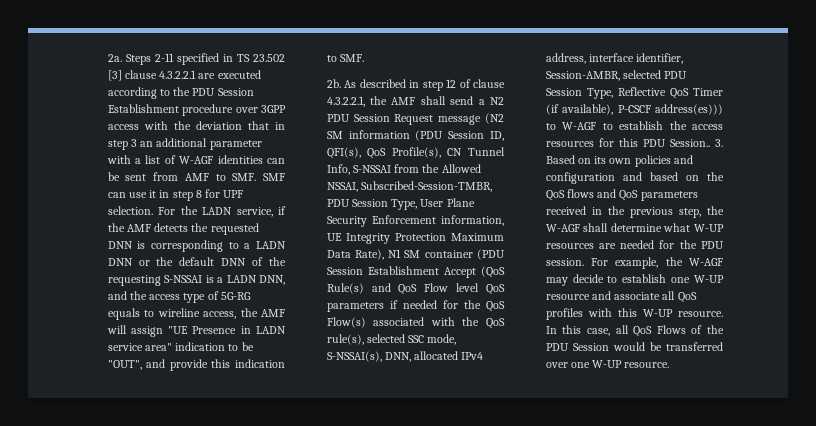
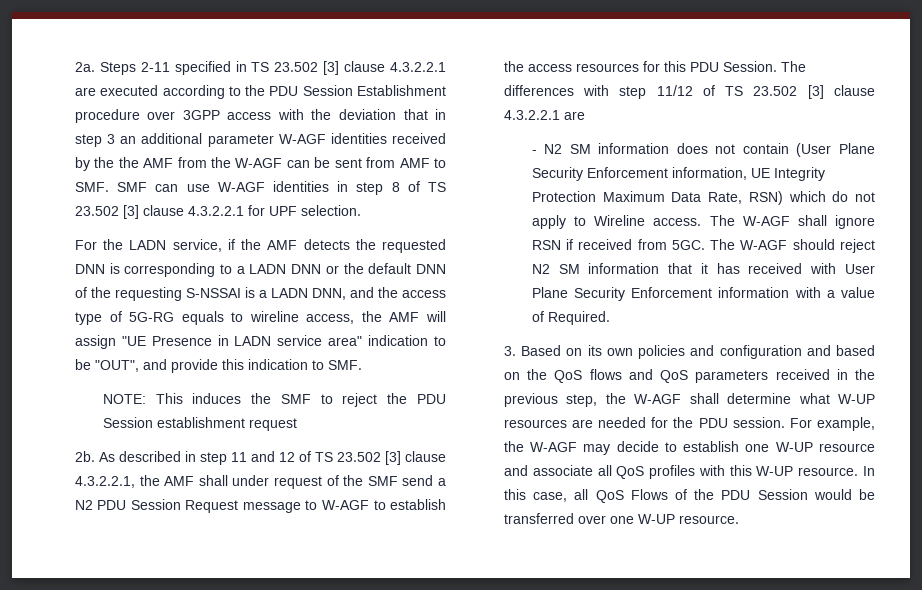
- Steps 2-11 specified in TS 23.502 [3] clause 4.3.2.2.1 are executed according to the PDU Session Establishment procedure over 3GPP access with the deviation that in step 3 an additional parameter with a list of W-AGF identities can be sent from AMF to SMF. SMF can use it in step 8 for UPF selection. For the LADN service, if the AMF detects the requested DNN is corresponding to a LADN DNN or the default DNN of the requesting S-NSSAI is a LADN DNN, and the access type of 5G-RG equals to wireline access, the AMF will assign "UE Presence in LADN service area" indication to be "OUT", and provide this indication to SMF.
+ Steps 2-11 specified in TS 23.502 [3] clause 4.3.2.2.1 are executed according to the PDU Session Establishment procedure over 3GPP access with the deviation that in step 3 an additional parameter W-AGF identities received by the the AMF from the W-AGF can be sent from AMF to SMF. SMF can use W-AGF identities in step 8 of TS 23.502 [3] clause 4.3.2.2.1 for UPF selection.
+ For the LADN service, if the AMF detects the requested DNN is corresponding to a LADN DNN or the default DNN of the requesting S-NSSAI is a LADN DNN, and the access type of 5G-RG equals to wireline access, the AMF will assign "UE Presence in LADN service area" indication to be "OUT", and provide this indication to SMF.
+ NOTE: This induces the SMF to reject the PDU Session establishment request
- As described in step 12 of clause 4.3.2.2.1, the AMF shall send a N2 PDU Session Request message (N2 SM information (PDU Session ID, QFI(s), QoS Profile(s), CN Tunnel Info, S-NSSAI from the Allowed NSSAI, Subscribed-Session-TMBR, PDU Session Type, User Plane Security Enforcement information, UE Integrity Protection Maximum Data Rate), N1 SM container (PDU Session Establishment Accept (QoS Rule(s) and QoS Flow level QoS parameters if needed for the QoS Flow(s) associated with the QoS rule(s), selected SSC mode, S-NSSAI(s), DNN, allocated IPv4 address, interface identifier, Session-AMBR, selected PDU Session Type, Reflective QoS Timer (if available), P-CSCF address(es))) to W-AGF to establish the access resources for this PDU Session.. 3. Based on its own policies and configuration and based on the QoS flows and QoS parameters received in the previous step, the W-AGF shall determine what W-UP resources are needed for the PDU session.
+ As described in step 11 and 12 of TS 23.502 [3] clause 4.3.2.2.1, the AMF shall under request of the SMF send a N2 PDU Session Request message to W-AGF to establish the access resources for this PDU Session. The differences with step 11/12 of TS 23.502 [3] clause 4.3.2.2.1 are
+ - N2 SM information does not contain (User Plane Security Enforcement information, UE Integrity Protection Maximum Data Rate, RSN) which do not apply to Wireline access. The W-AGF shall ignore RSN if received from 5GC. The W-AGF should reject N2 SM information that it has received with User Plane Security Enforcement information with a value of Required.
+ 3. Based on its own policies and configuration and based on the QoS flows and QoS parameters received in the previous step, the W-AGF shall determine what W-UP resources are needed for the PDU session.

